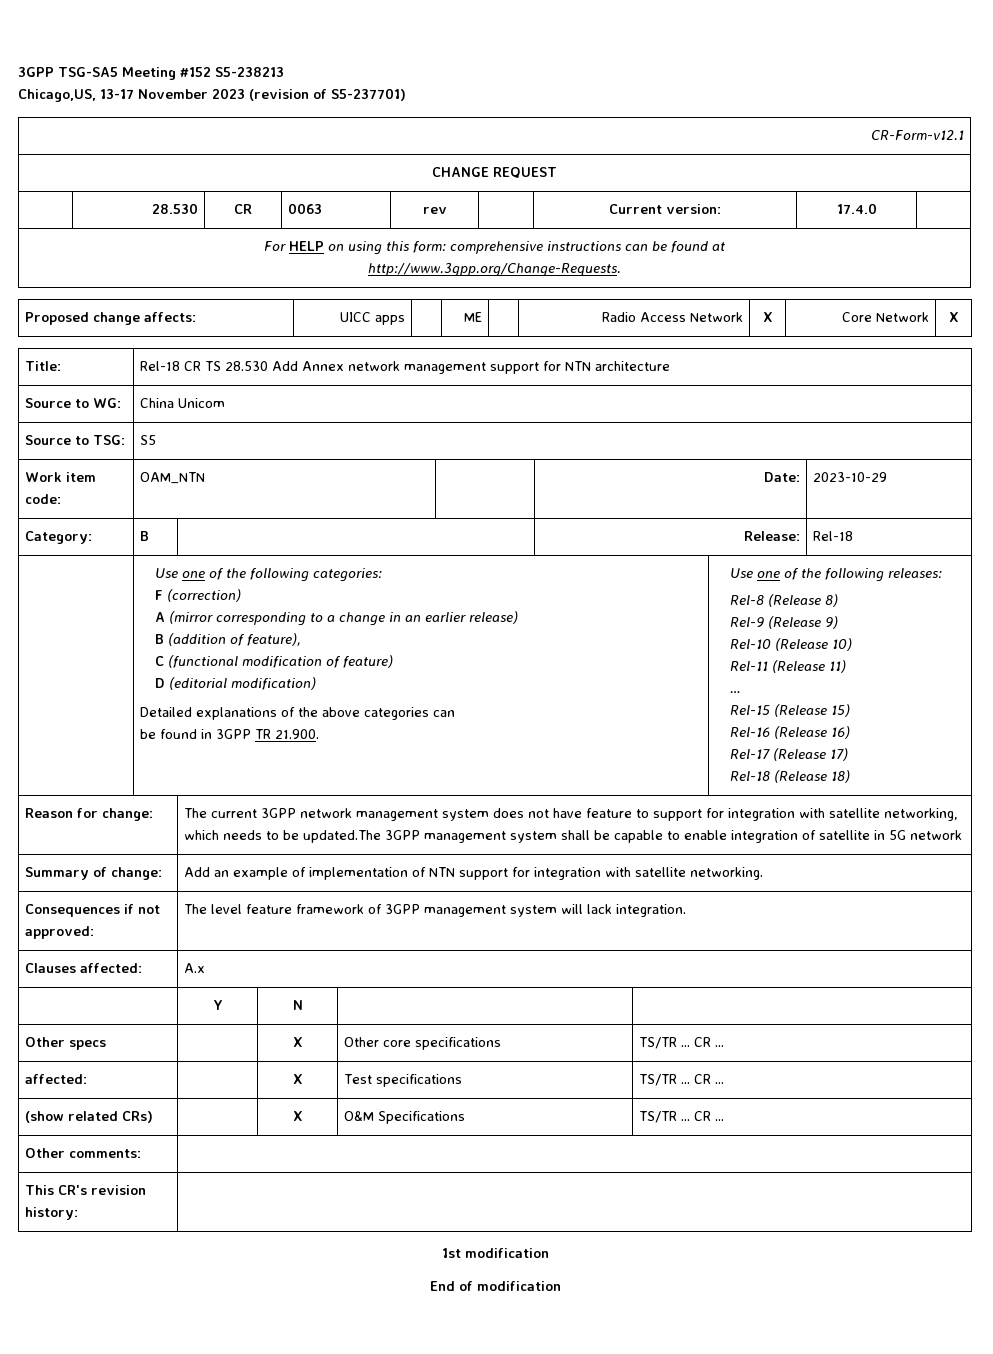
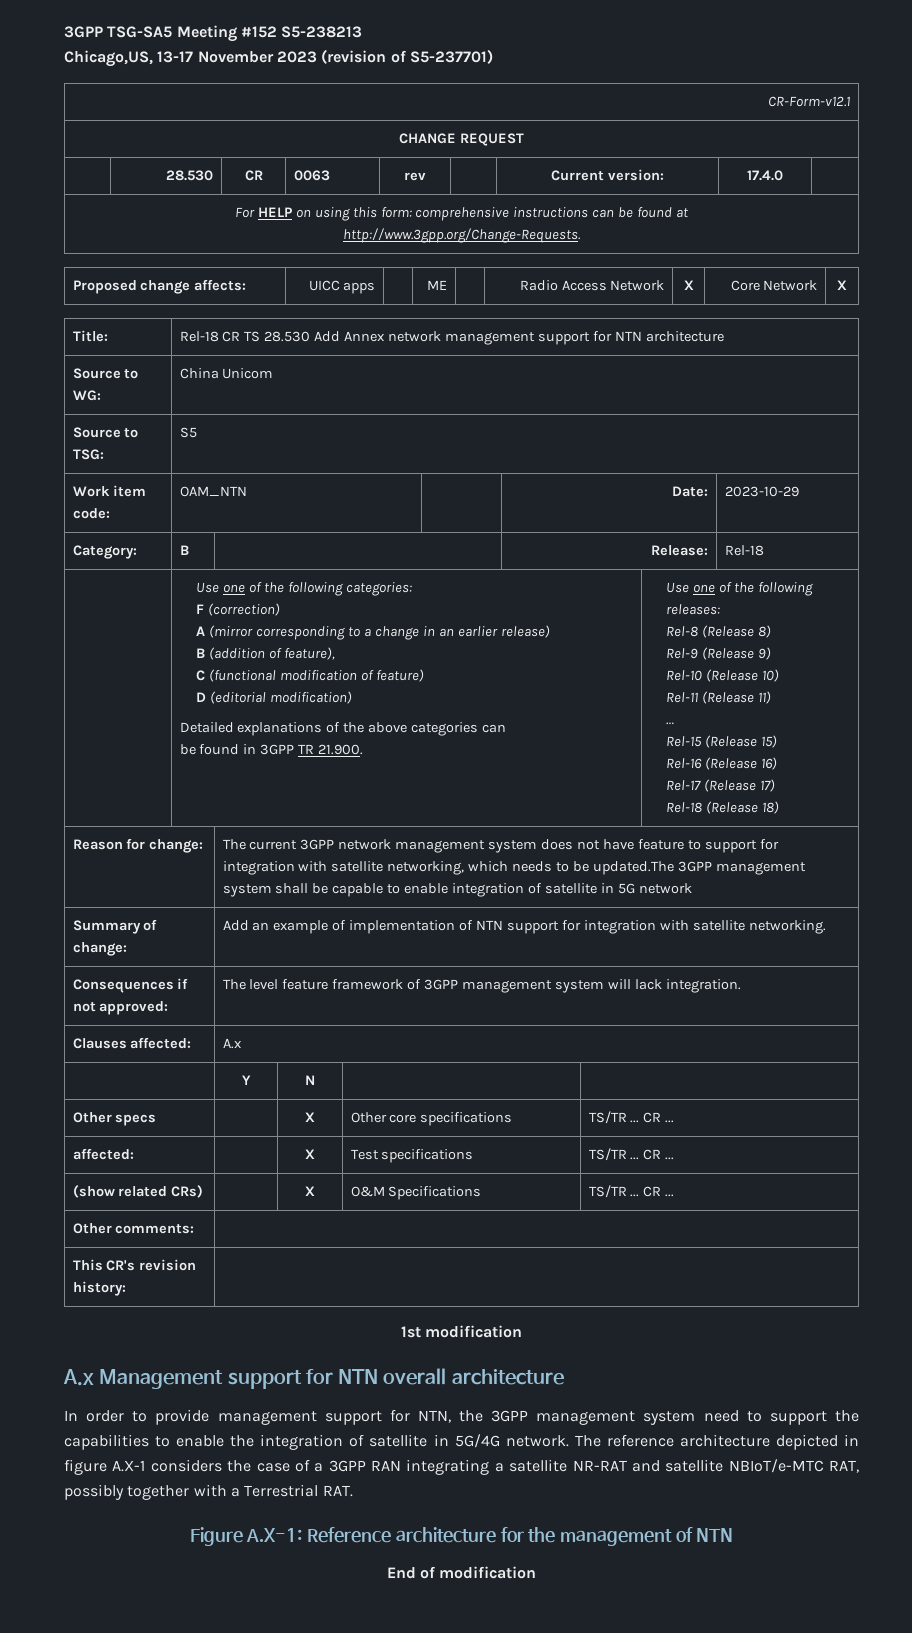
+ A.x Management support for NTN overall architecture
+ In order to provide management support for NTN, the 3GPP management system need to support the capabilities to enable the integration of satellite in 5G/4G network. The reference architecture depicted in figure A.X-1 considers the case of a 3GPP RAN integrating a satellite NR-RAT and satellite NBIoT/e-MTC RAT, possibly together with a Terrestrial RAT.
+ Figure A.X-1: Reference architecture for the management of NTN

